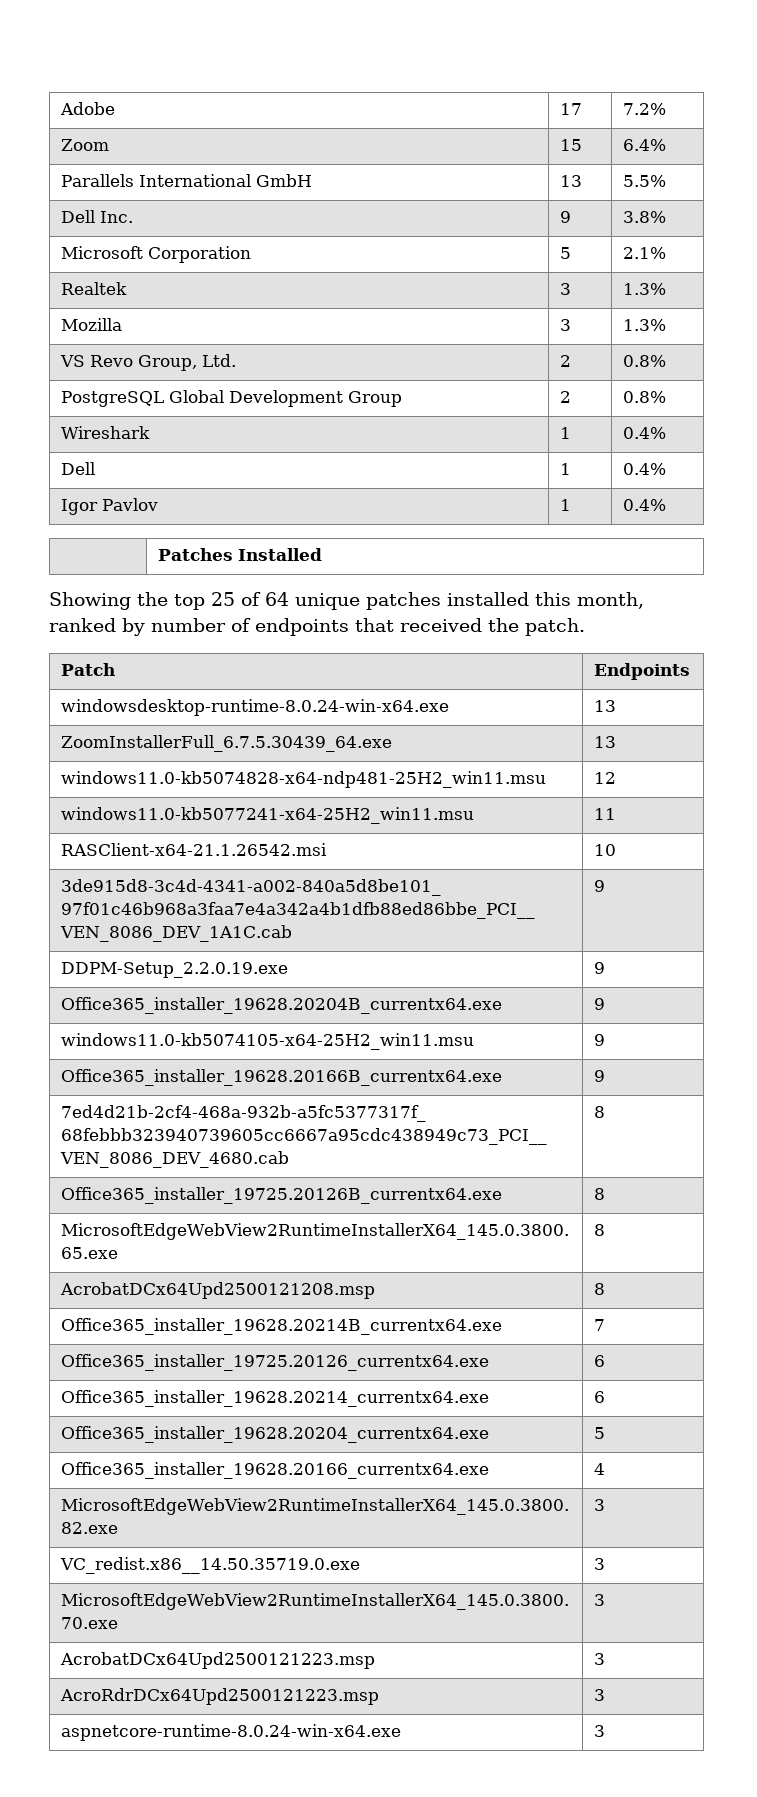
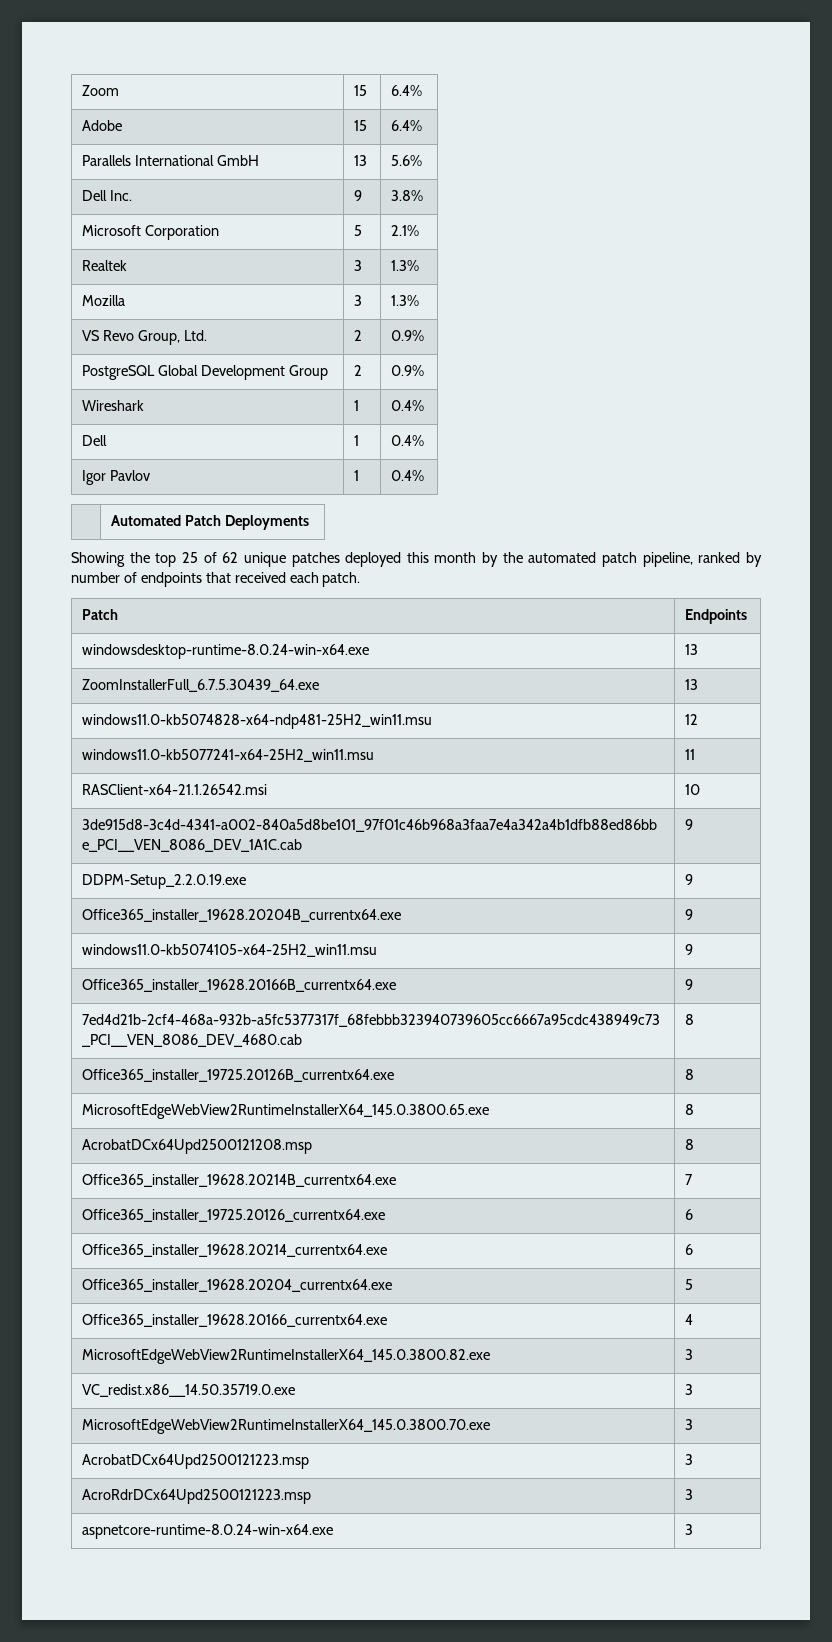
- Adobe | 17 | 7.2%
  Zoom | 15 | 6.4%
+ Adobe | 15 | 6.4%
- Parallels International GmbH | 13 | 5.5%
+ Parallels International GmbH | 13 | 5.6%
- VS Revo Group, Ltd. | 2 | 0.8%
+ VS Revo Group, Ltd. | 2 | 0.9%
- PostgreSQL Global Development Group | 2 | 0.8%
+ PostgreSQL Global Development Group | 2 | 0.9%
- | Patches Installed
+ | Automated Patch Deployments
- Showing the top 25 of 64 unique patches installed this month, ranked by number of endpoints that received the patch.
+ Showing the top 25 of 62 unique patches deployed this month by the automated patch pipeline, ranked by number of endpoints that received each patch.

